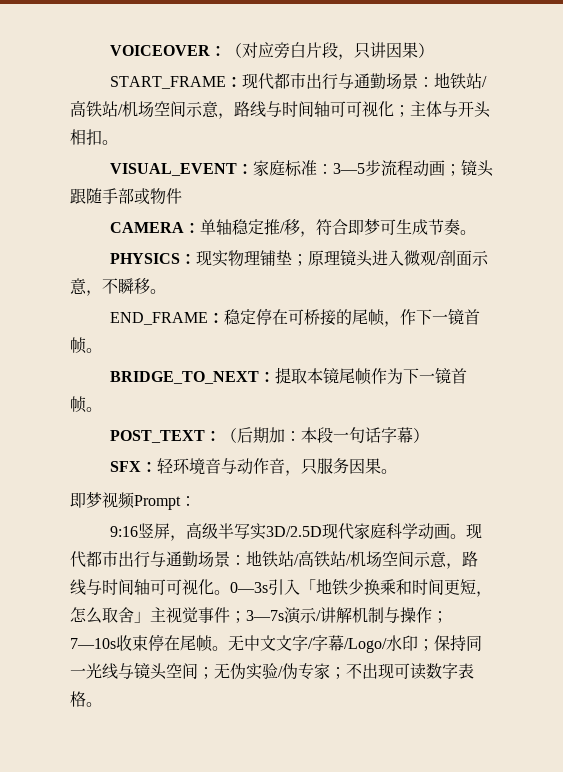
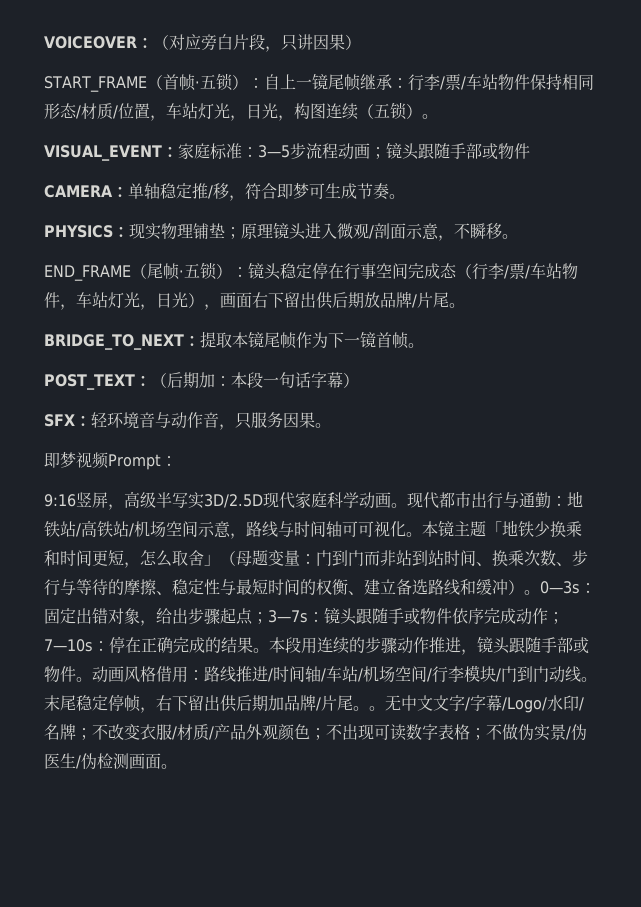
- START_FRAME：现代都市出行与通勤场景：地铁站/高铁站/机场空间示意，路线与时间轴可可视化；主体与开头相扣。
+ START_FRAME（首帧·五锁）：自上一镜尾帧继承：行李/票/车站物件保持相同形态/材质/位置，车站灯光，日光，构图连续（五锁）。
- END_FRAME：稳定停在可桥接的尾帧，作下一镜首帧。
+ END_FRAME（尾帧·五锁）：镜头稳定停在行事空间完成态（行李/票/车站物件，车站灯光，日光），画面右下留出供后期放品牌/片尾。
- 现代都市出行与通勤场景：地铁站/高铁站/机场空间示意，路线与时间轴可可视化。
+ 现代都市出行与通勤：地铁站/高铁站/机场空间示意，路线与时间轴可可视化。
- 0—3s引入「地铁少换乘和时间更短，怎么取舍」主视觉事件；3—7s演示/讲解机制与操作；7—10s收束停在尾帧。
+ 本镜主题「地铁少换乘和时间更短，怎么取舍」（母题变量：门到门而非站到站时间、换乘次数、步行与等待的摩擦、稳定性与最短时间的权衡、建立备选路线和缓冲）。0—3s：固定出错对象，给出步骤起点；3—7s：镜头跟随手或物件依序完成动作；7—10s：停在正确完成的结果。本段用连续的步骤动作推进，镜头跟随手部或物件。动画风格借用：路线推进/时间轴/车站/机场空间/行李模块/门到门动线。末尾稳定停帧，右下留出供后期加品牌/片尾。。
- 无中文文字/字幕/Logo/水印；保持同一光线与镜头空间；无伪实验/伪专家；不出现可读数字表格。
+ 无中文文字/字幕/Logo/水印/名牌；不改变衣服/材质/产品外观颜色；不出现可读数字表格；不做伪实景/伪医生/伪检测画面。

